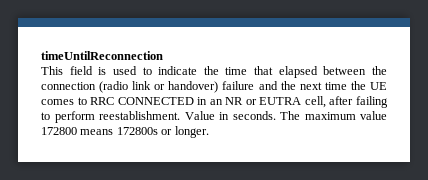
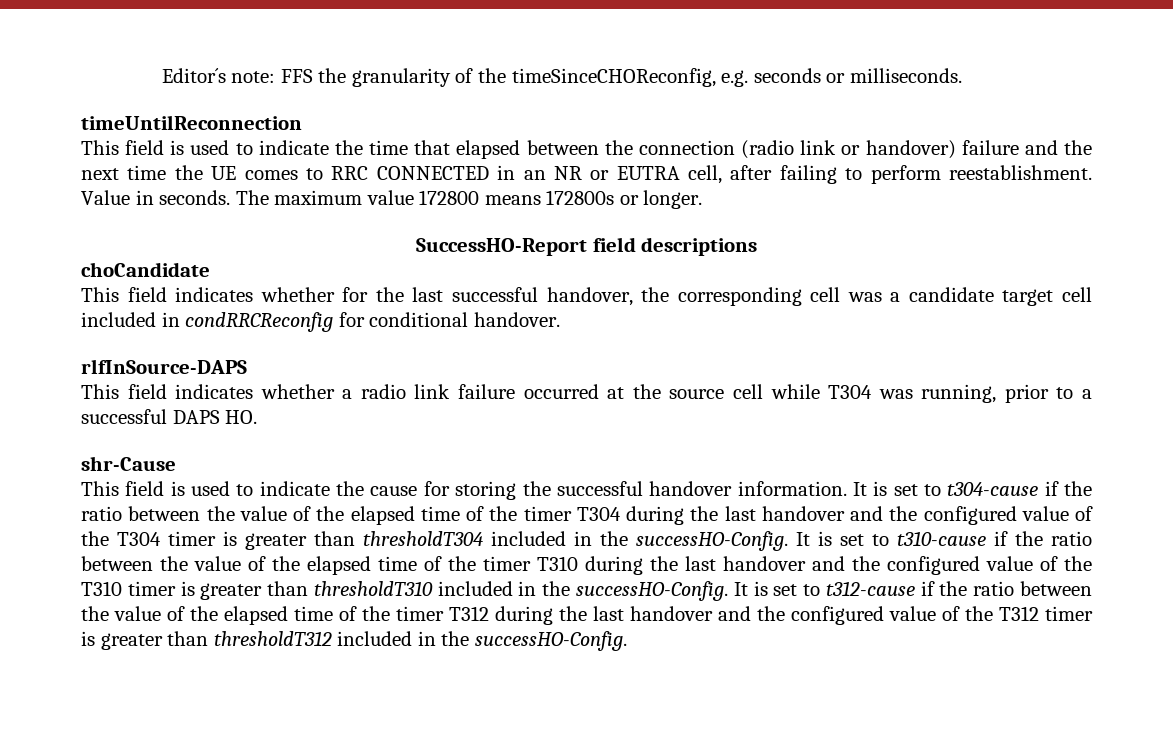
+ Editor´s note: FFS the granularity of the timeSinceCHOReconfig, e.g. seconds or milliseconds.
+ SuccessHO-Report field descriptions
+ choCandidate
+ This field indicates whether for the last successful handover, the corresponding cell was a candidate target cell included in condRRCReconfig for conditional handover.
+ rlfInSource-DAPS
+ This field indicates whether a radio link failure occurred at the source cell while T304 was running, prior to a successful DAPS HO.
+ shr-Cause
+ This field is used to indicate the cause for storing the successful handover information. It is set to t304-cause if the ratio between the value of the elapsed time of the timer T304 during the last handover and the configured value of the T304 timer is greater than thresholdT304 included in the successHO-Config. It is set to t310-cause if the ratio between the value of the elapsed time of the timer T310 during the last handover and the configured value of the T310 timer is greater than thresholdT310 included in the successHO-Config. It is set to t312-cause if the ratio between the value of the elapsed time of the timer T312 during the last handover and the configured value of the T312 timer is greater than thresholdT312 included in the successHO-Config.

